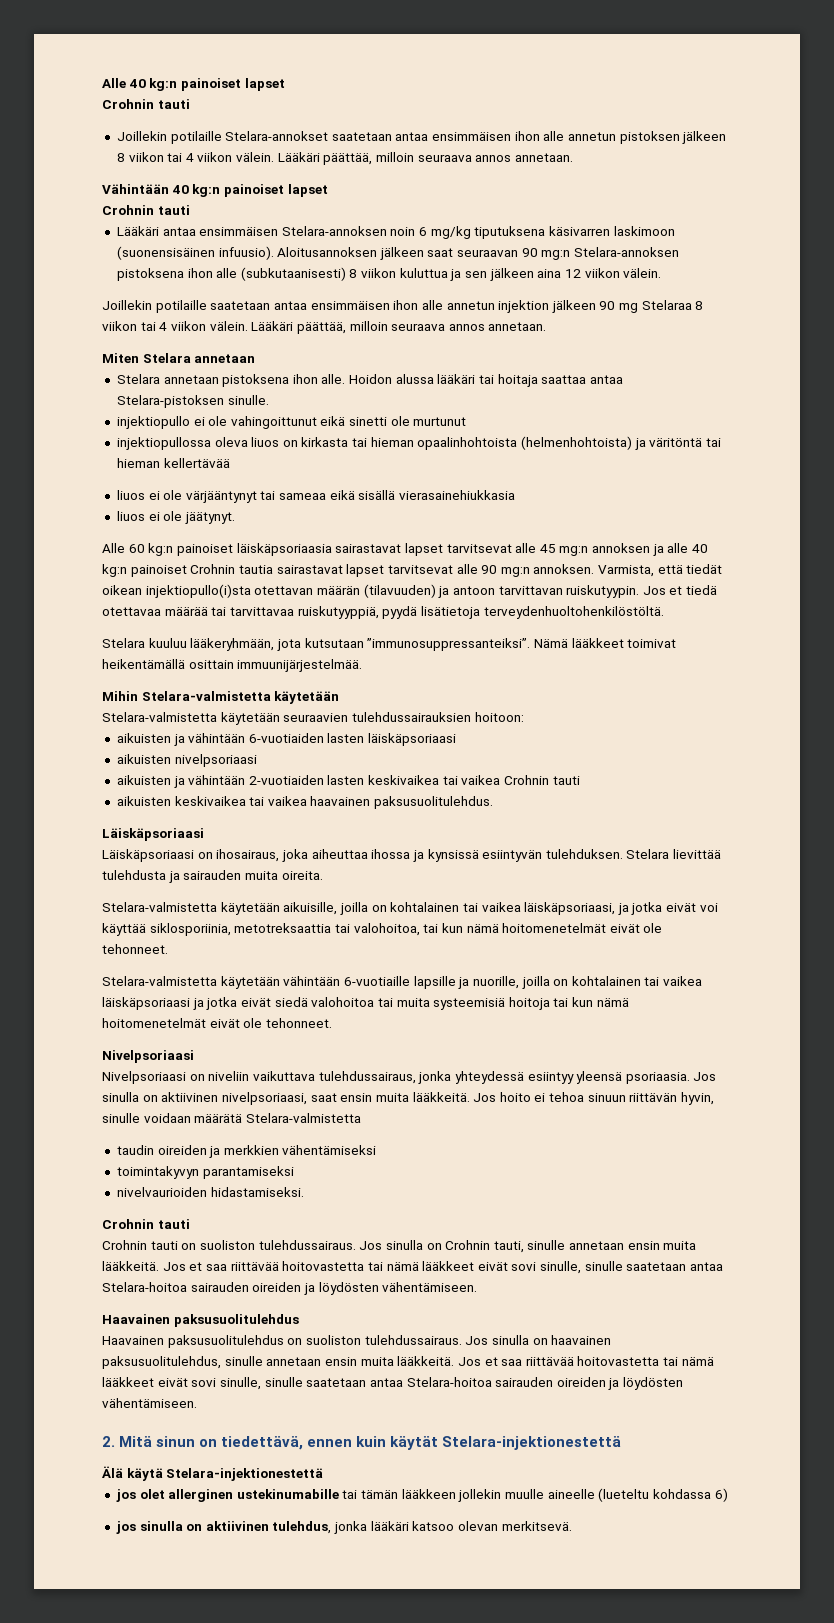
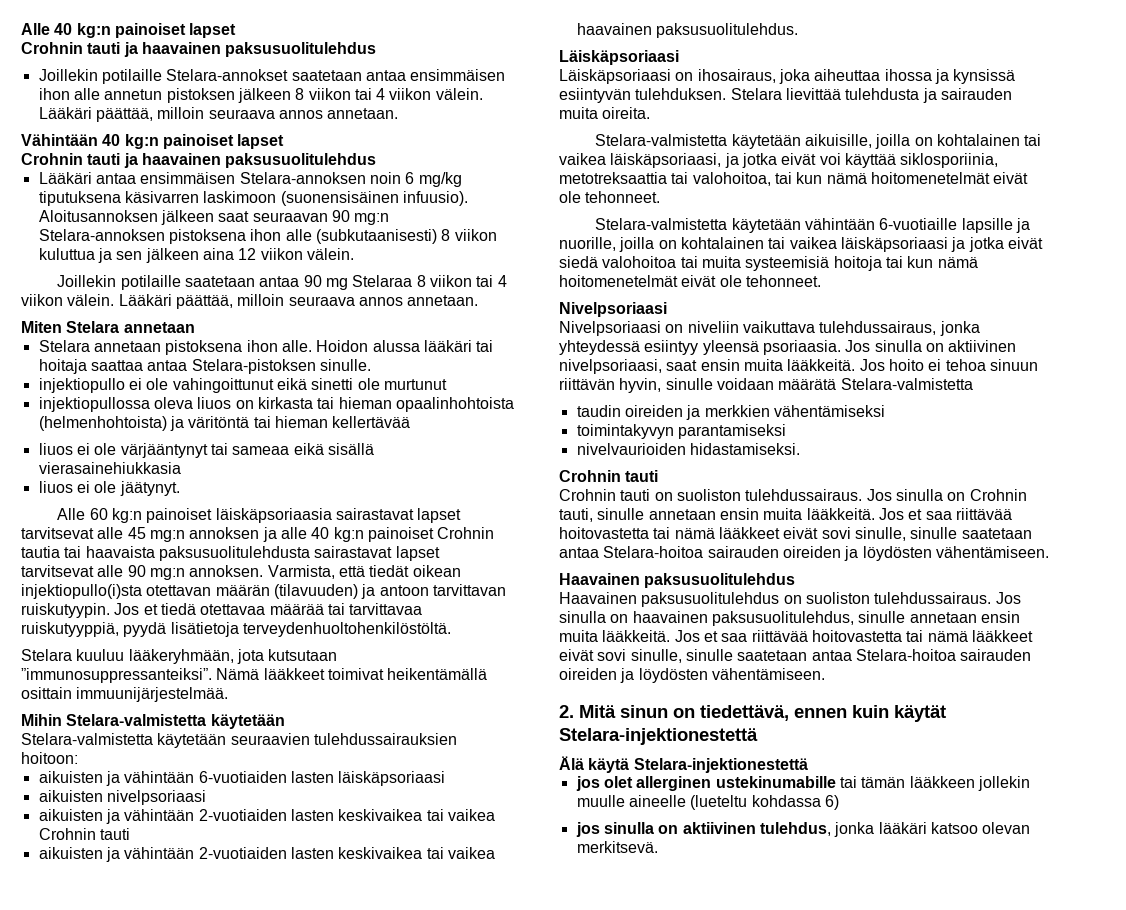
  Alle 40 kg:n painoiset lapset
- Crohnin tauti
+ Crohnin tauti ja haavainen paksusuolitulehdus
  Vähintään 40 kg:n painoiset lapset
- Crohnin tauti
+ Crohnin tauti ja haavainen paksusuolitulehdus
- Joillekin potilaille saatetaan antaa ensimmäisen ihon alle annetun injektion jälkeen 90 mg Stelaraa 8 viikon tai 4 viikon välein.
+ Joillekin potilaille saatetaan antaa 90 mg Stelaraa 8 viikon tai 4 viikon välein.
- Alle 60 kg:n painoiset läiskäpsoriaasia sairastavat lapset tarvitsevat alle 45 mg:n annoksen ja alle 40 kg:n painoiset Crohnin tautia sairastavat lapset tarvitsevat alle 90 mg:n annoksen.
+ Alle 60 kg:n painoiset läiskäpsoriaasia sairastavat lapset tarvitsevat alle 45 mg:n annoksen ja alle 40 kg:n painoiset Crohnin tautia tai haavaista paksusuolitulehdusta sairastavat lapset tarvitsevat alle 90 mg:n annoksen.
- aikuisten keskivaikea tai vaikea haavainen paksusuolitulehdus.
+ aikuisten ja vähintään 2-vuotiaiden lasten keskivaikea tai vaikea haavainen paksusuolitulehdus.

